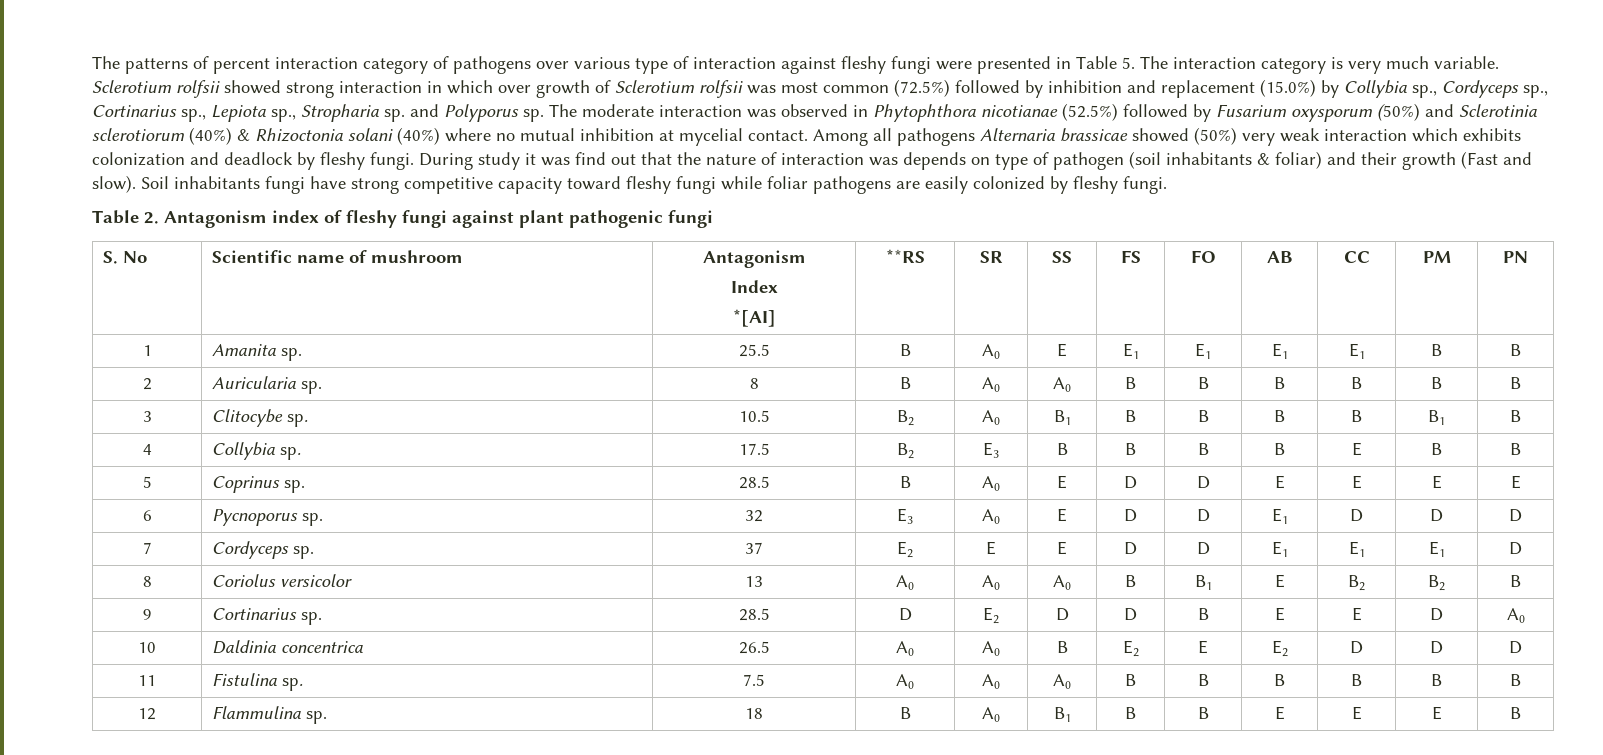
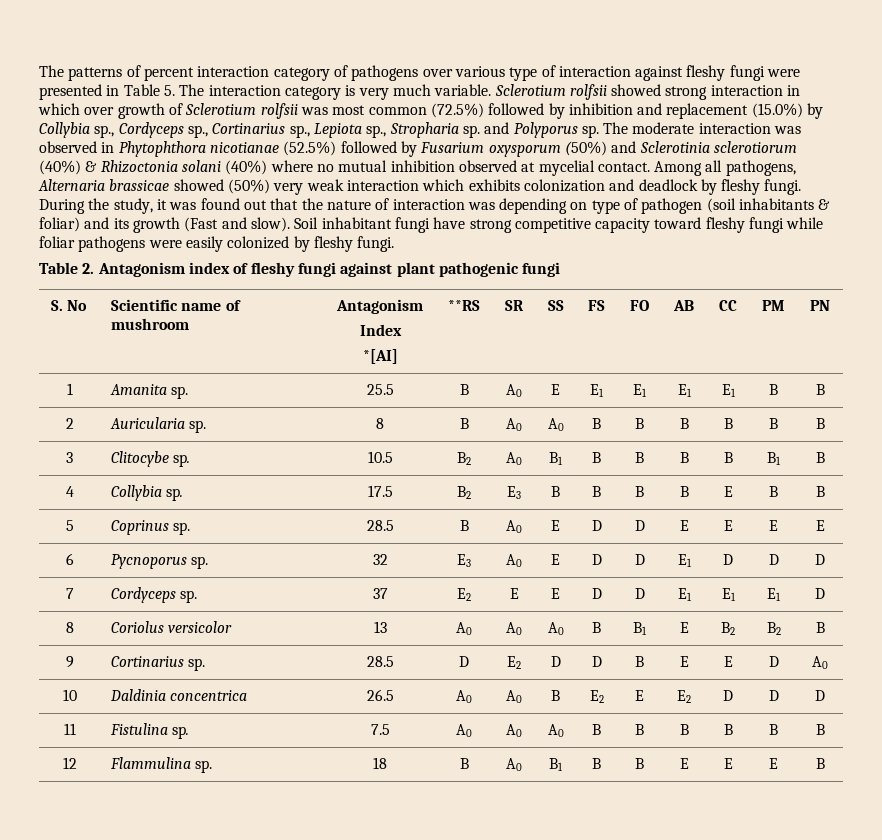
- The moderate interaction was observed in Phytophthora nicotianae (52.5%) followed by Fusarium oxysporum (50%) and Sclerotinia sclerotiorum (40%) & Rhizoctonia solani (40%) where no mutual inhibition at mycelial contact.
+ The moderate interaction was observed in Phytophthora nicotianae (52.5%) followed by Fusarium oxysporum (50%) and Sclerotinia sclerotiorum (40%) & Rhizoctonia solani (40%) where no mutual inhibition observed at mycelial contact.
- Among all pathogens Alternaria brassicae showed (50%) very weak interaction which exhibits colonization and deadlock by fleshy fungi.
+ Among all pathogens, Alternaria brassicae showed (50%) very weak interaction which exhibits colonization and deadlock by fleshy fungi.
- During study it was find out that the nature of interaction was depends on type of pathogen (soil inhabitants & foliar) and their growth (Fast and slow).
+ During the study, it was found out that the nature of interaction was depending on type of pathogen (soil inhabitants & foliar) and its growth (Fast and slow).
- Soil inhabitants fungi have strong competitive capacity toward fleshy fungi while foliar pathogens are easily colonized by fleshy fungi.
+ Soil inhabitant fungi have strong competitive capacity toward fleshy fungi while foliar pathogens were easily colonized by fleshy fungi.

